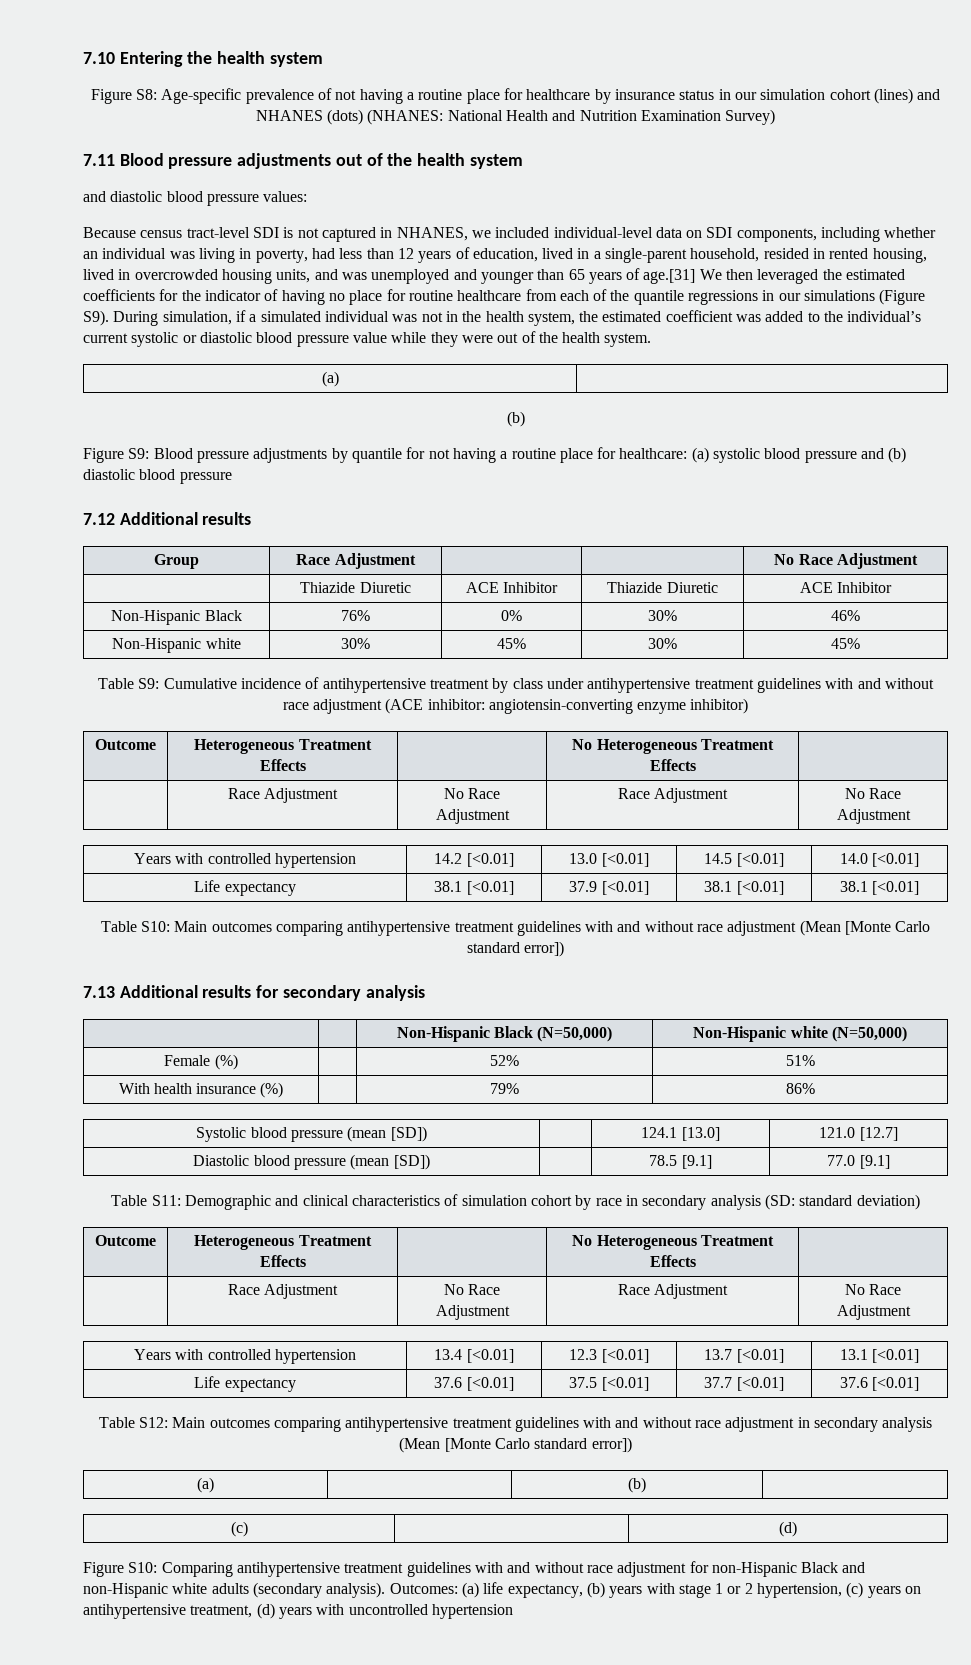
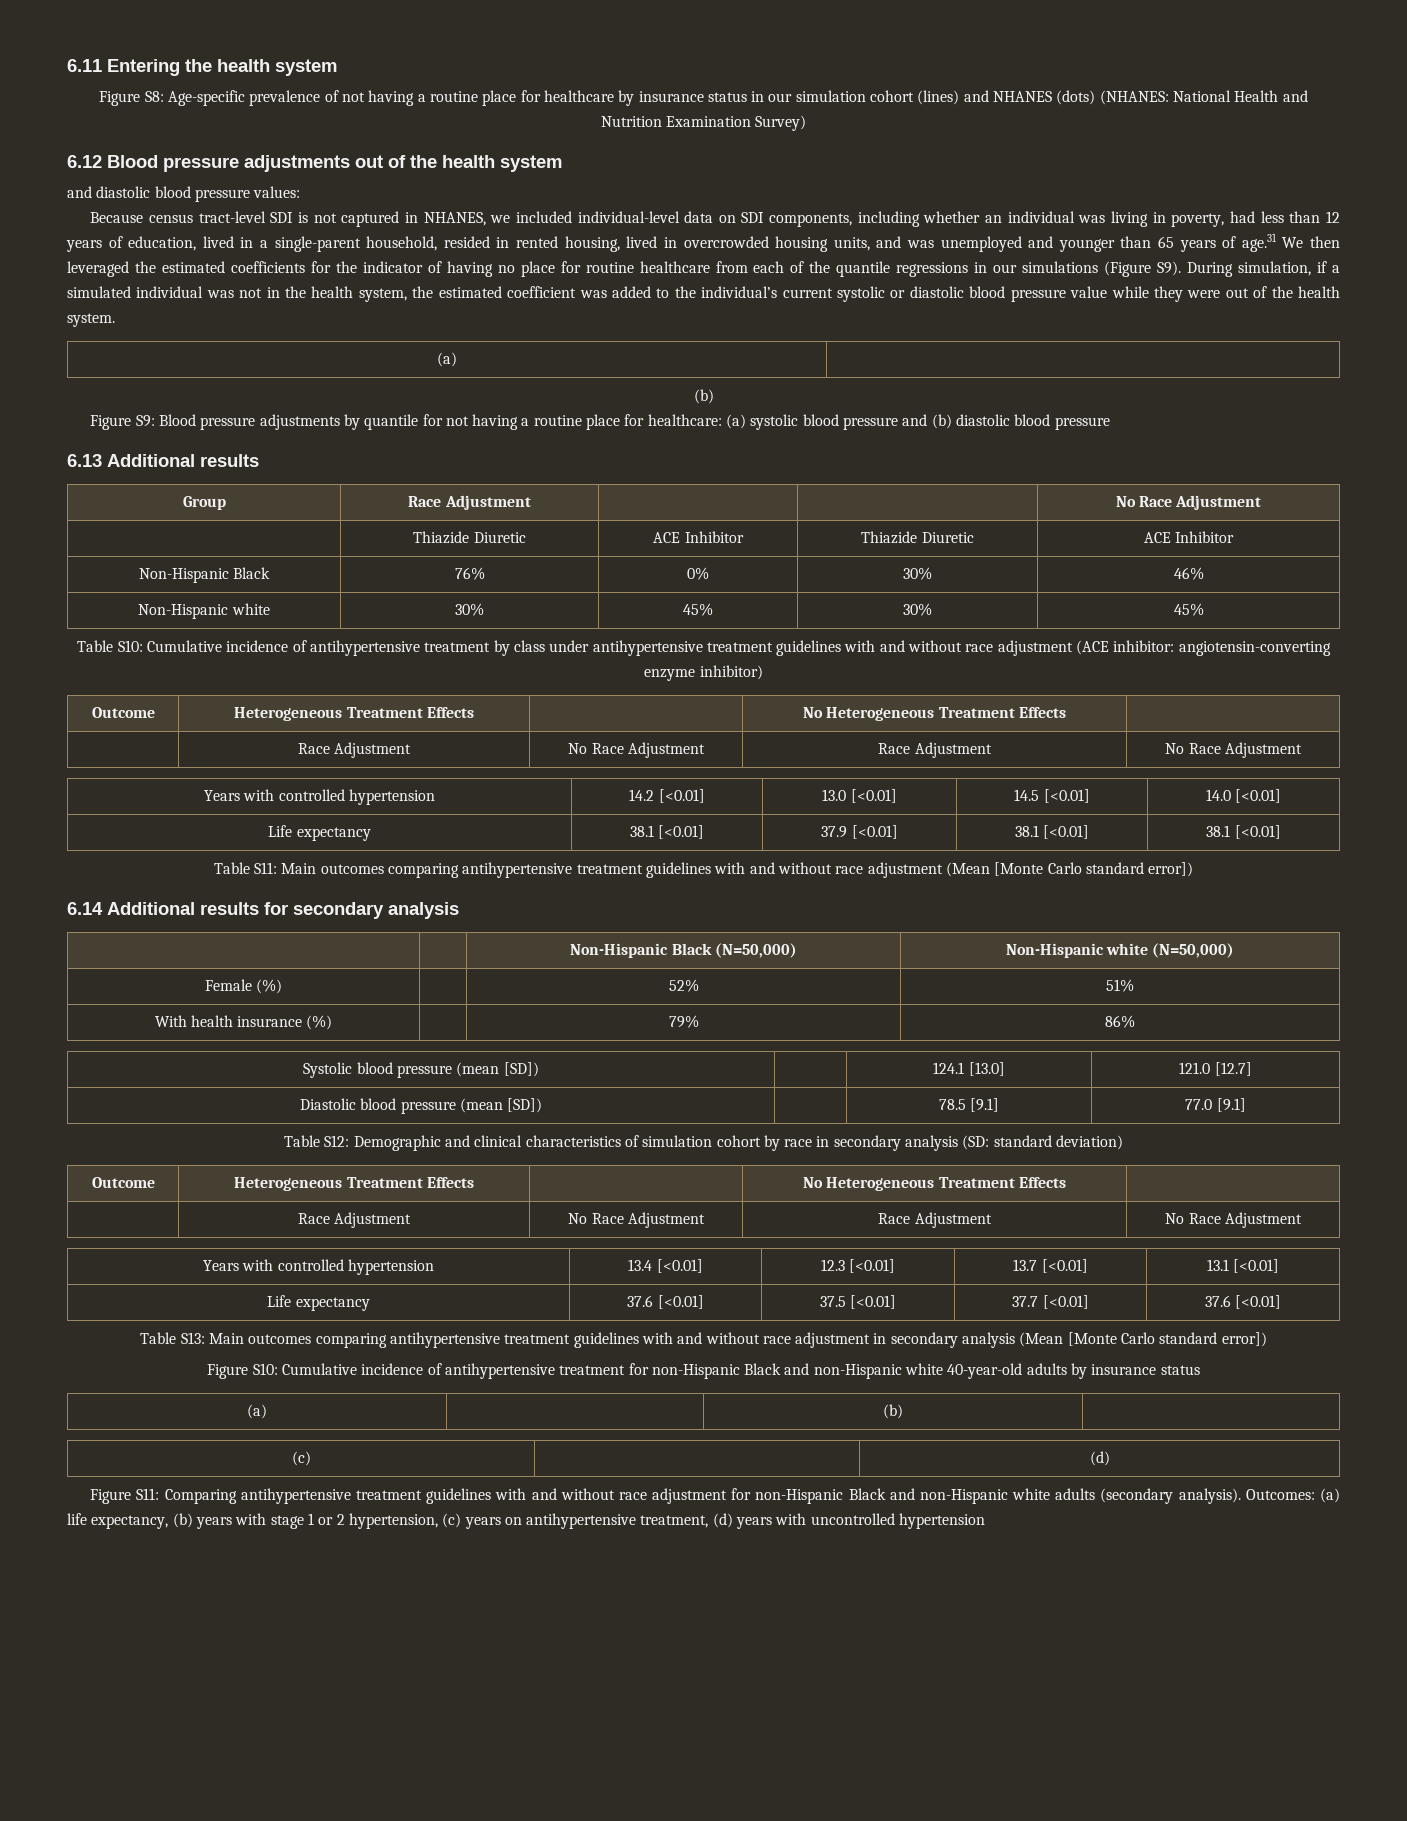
- 7.10 Entering the health system
+ 6.11 Entering the health system
- 7.11 Blood pressure adjustments out of the health system
+ 6.12 Blood pressure adjustments out of the health system
- Because census tract-level SDI is not captured in NHANES, we included individual-level data on SDI components, including whether an individual was living in poverty, had less than 12 years of education, lived in a single-parent household, resided in rented housing, lived in overcrowded housing units, and was unemployed and younger than 65 years of age.[31] We then leveraged the estimated coefficients for the indicator of having no place for routine healthcare from each of the quantile regressions in our simulations (Figure S9). During simulation, if a simulated individual was not in the health system, the estimated coefficient was added to the individual’s current systolic or diastolic blood pressure value while they were out of the health system.
+ Because census tract-level SDI is not captured in NHANES, we included individual-level data on SDI components, including whether an individual was living in poverty, had less than 12 years of education, lived in a single-parent household, resided in rented housing, lived in overcrowded housing units, and was unemployed and younger than 65 years of age.31 We then leveraged the estimated coefficients for the indicator of having no place for routine healthcare from each of the quantile regressions in our simulations (Figure S9). During simulation, if a simulated individual was not in the health system, the estimated coefficient was added to the individual’s current systolic or diastolic blood pressure value while they were out of the health system.
- 7.12 Additional results
+ 6.13 Additional results
- Table S9: Cumulative incidence of antihypertensive treatment by class under antihypertensive treatment guidelines with and without race adjustment (ACE inhibitor: angiotensin-converting enzyme inhibitor)
+ Table S10: Cumulative incidence of antihypertensive treatment by class under antihypertensive treatment guidelines with and without race adjustment (ACE inhibitor: angiotensin-converting enzyme inhibitor)
- Table S10: Main outcomes comparing antihypertensive treatment guidelines with and without race adjustment (Mean [Monte Carlo standard error])
+ Table S11: Main outcomes comparing antihypertensive treatment guidelines with and without race adjustment (Mean [Monte Carlo standard error])
- 7.13 Additional results for secondary analysis
+ 6.14 Additional results for secondary analysis
- Table S11: Demographic and clinical characteristics of simulation cohort by race in secondary analysis (SD: standard deviation)
+ Table S12: Demographic and clinical characteristics of simulation cohort by race in secondary analysis (SD: standard deviation)
- Table S12: Main outcomes comparing antihypertensive treatment guidelines with and without race adjustment in secondary analysis (Mean [Monte Carlo standard error])
+ Table S13: Main outcomes comparing antihypertensive treatment guidelines with and without race adjustment in secondary analysis (Mean [Monte Carlo standard error])
+ Figure S10: Cumulative incidence of antihypertensive treatment for non-Hispanic Black and non-Hispanic white 40-year-old adults by insurance status
- Figure S10: Comparing antihypertensive treatment guidelines with and without race adjustment for non-Hispanic Black and non-Hispanic white adults (secondary analysis).
+ Figure S11: Comparing antihypertensive treatment guidelines with and without race adjustment for non-Hispanic Black and non-Hispanic white adults (secondary analysis).

